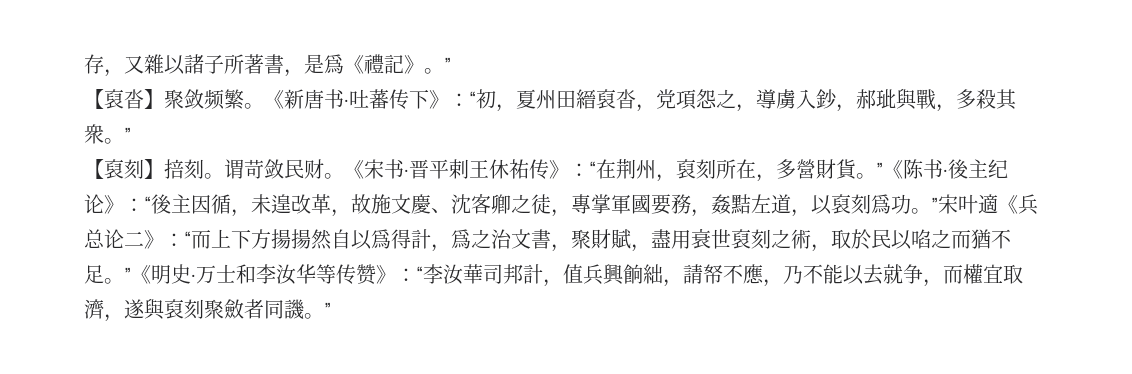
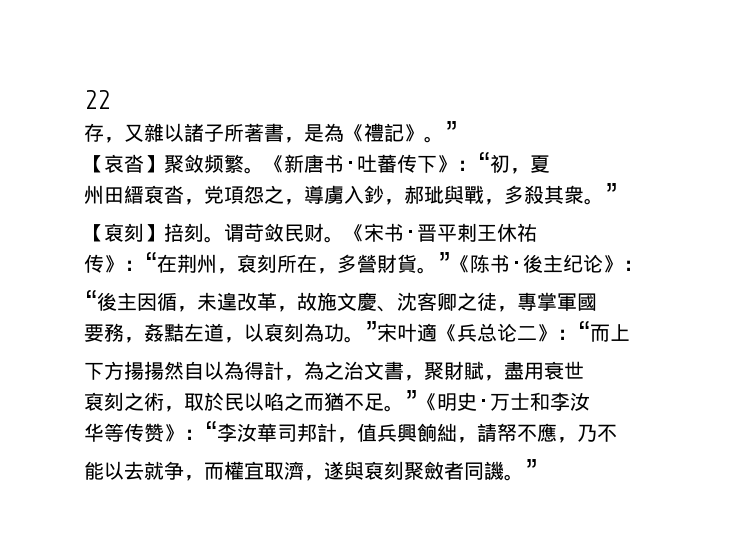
+ 22
- 存，又雜以諸子所著書，是爲《禮記》。”
+ 存，又雜以諸子所著書，是為《禮記》。”
- 【裒沓】聚敛频繁。
+ 【哀沓】聚敛频繁。
- 《新唐书·吐蕃传下》：“初，夏州田縉裒沓，党項怨之，導虜入鈔，郝玼與戰，多殺其衆。”
+ 《新唐书·吐蕃传下》：“初，夏
+ 州田縉裒沓，党項怨之，導虜入鈔，郝玼與戰，多殺其衆。”
- 《宋书·晋平剌王休祐传》：
+ 《宋书·晋平剌王休祐
+ 传》：
- “在荆州，裒刻所在，多營財貨。”《陈书·後主纪论》：“後主因循，未遑改革，故施文慶、沈客卿之徒，專掌軍國要務，姦黠左道，以裒刻爲功。”宋叶適《兵总论二》：
+ “在荆州，裒刻所在，多營財貨。”《陈书·後主纪论》：
+ “後主因循，未遑改革，故施文慶、沈客卿之徒，專掌軍國
+ 要務，姦黠左道，以裒刻為功。”宋叶適《兵总论二》：
- “而上下方揚揚然自以爲得計，爲之治文書，聚財賦，盡用衰世裒刻之術，取於民以啗之而猶不足。”《明史·万士和李汝华等传赞》：
+ “而上
+ 下方揚揚然自以為得計，為之治文書，聚財賦，盡用衰世
+ 裒刻之術，取於民以啗之而猶不足。”《明史·万士和李汝
+ 华等传赞》：
- “李汝華司邦計，值兵興餉絀，請帑不應，乃不能以去就争，而權宜取濟，遂與裒刻聚斂者同譏。”
+ “李汝華司邦計，值兵興餉絀，請帑不應，乃不
+ 能以去就争，而權宜取濟，遂與裒刻聚斂者同譏。”

